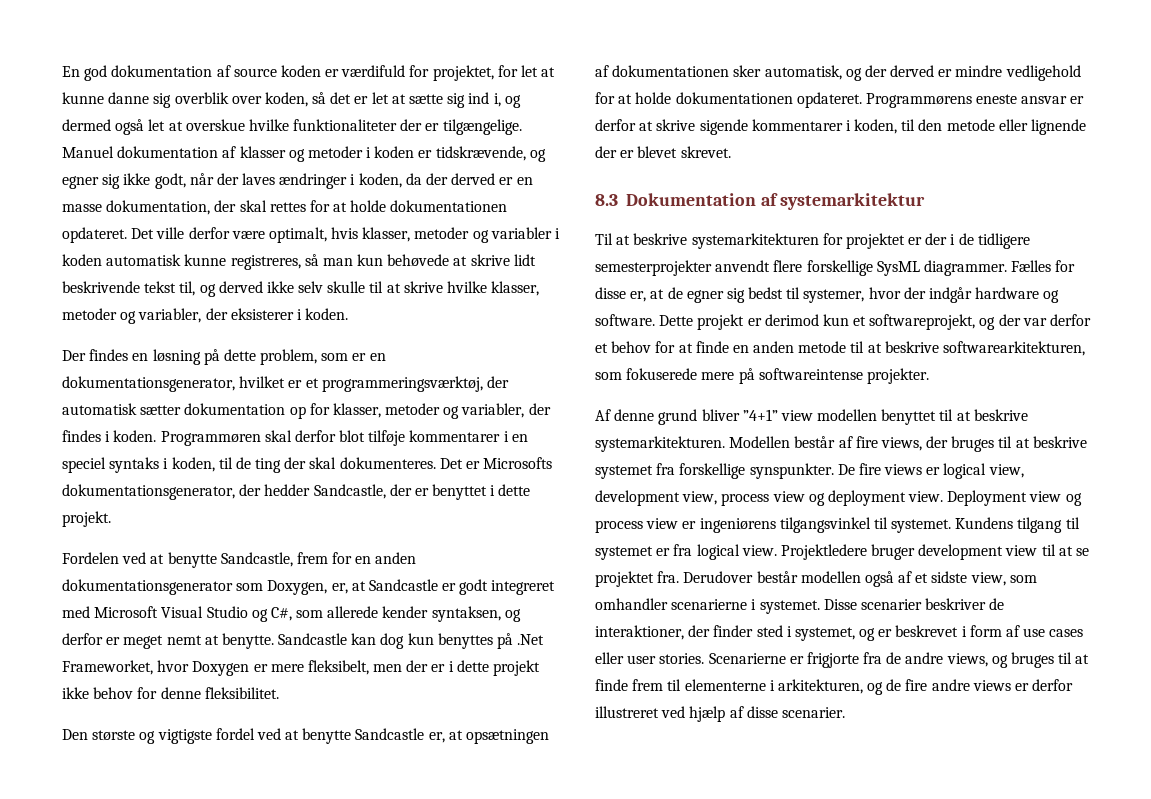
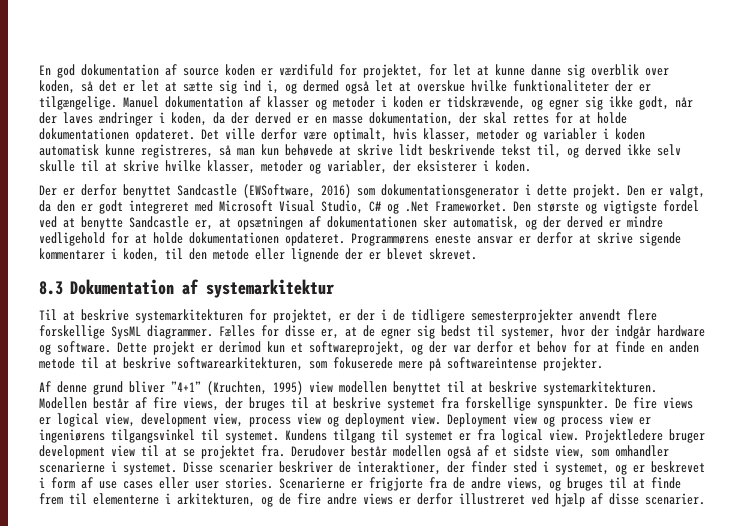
- Der findes en løsning på dette problem, som er en dokumentationsgenerator, hvilket er et programmeringsværktøj, der automatisk sætter dokumentation op for klasser, metoder og variabler, der findes i koden. Programmøren skal derfor blot tilføje kommentarer i en speciel syntaks i koden, til de ting der skal dokumenteres. Det er Microsofts dokumentationsgenerator, der hedder Sandcastle, der er benyttet i dette projekt.
- Fordelen ved at benytte Sandcastle, frem for en anden dokumentationsgenerator som Doxygen, er, at Sandcastle er godt integreret med Microsoft Visual Studio og C#, som allerede kender syntaksen, og derfor er meget nemt at benytte. Sandcastle kan dog kun benyttes på .Net Frameworket, hvor Doxygen er mere fleksibelt, men der er i dette projekt ikke behov for denne fleksibilitet.
- Den største og vigtigste fordel ved at benytte Sandcastle er, at opsætningen af dokumentationen sker automatisk, og der derved er mindre vedligehold for at holde dokumentationen opdateret.
+ Der er derfor benyttet Sandcastle (EWSoftware, 2016) som dokumentationsgenerator i dette projekt. Den er valgt, da den er godt integreret med Microsoft Visual Studio, C# og .Net Frameworket. Den største og vigtigste fordel ved at benytte Sandcastle er, at opsætningen af dokumentationen sker automatisk, og der derved er mindre vedligehold for at holde dokumentationen opdateret.
- Til at beskrive systemarkitekturen for projektet er der i de tidligere semesterprojekter anvendt flere forskellige SysML diagrammer.
+ Til at beskrive systemarkitekturen for projektet, er der i de tidligere semesterprojekter anvendt flere forskellige SysML diagrammer.
- Af denne grund bliver ”4+1” view modellen benyttet til at beskrive systemarkitekturen.
+ Af denne grund bliver ”4+1” (Kruchten, 1995) view modellen benyttet til at beskrive systemarkitekturen.

